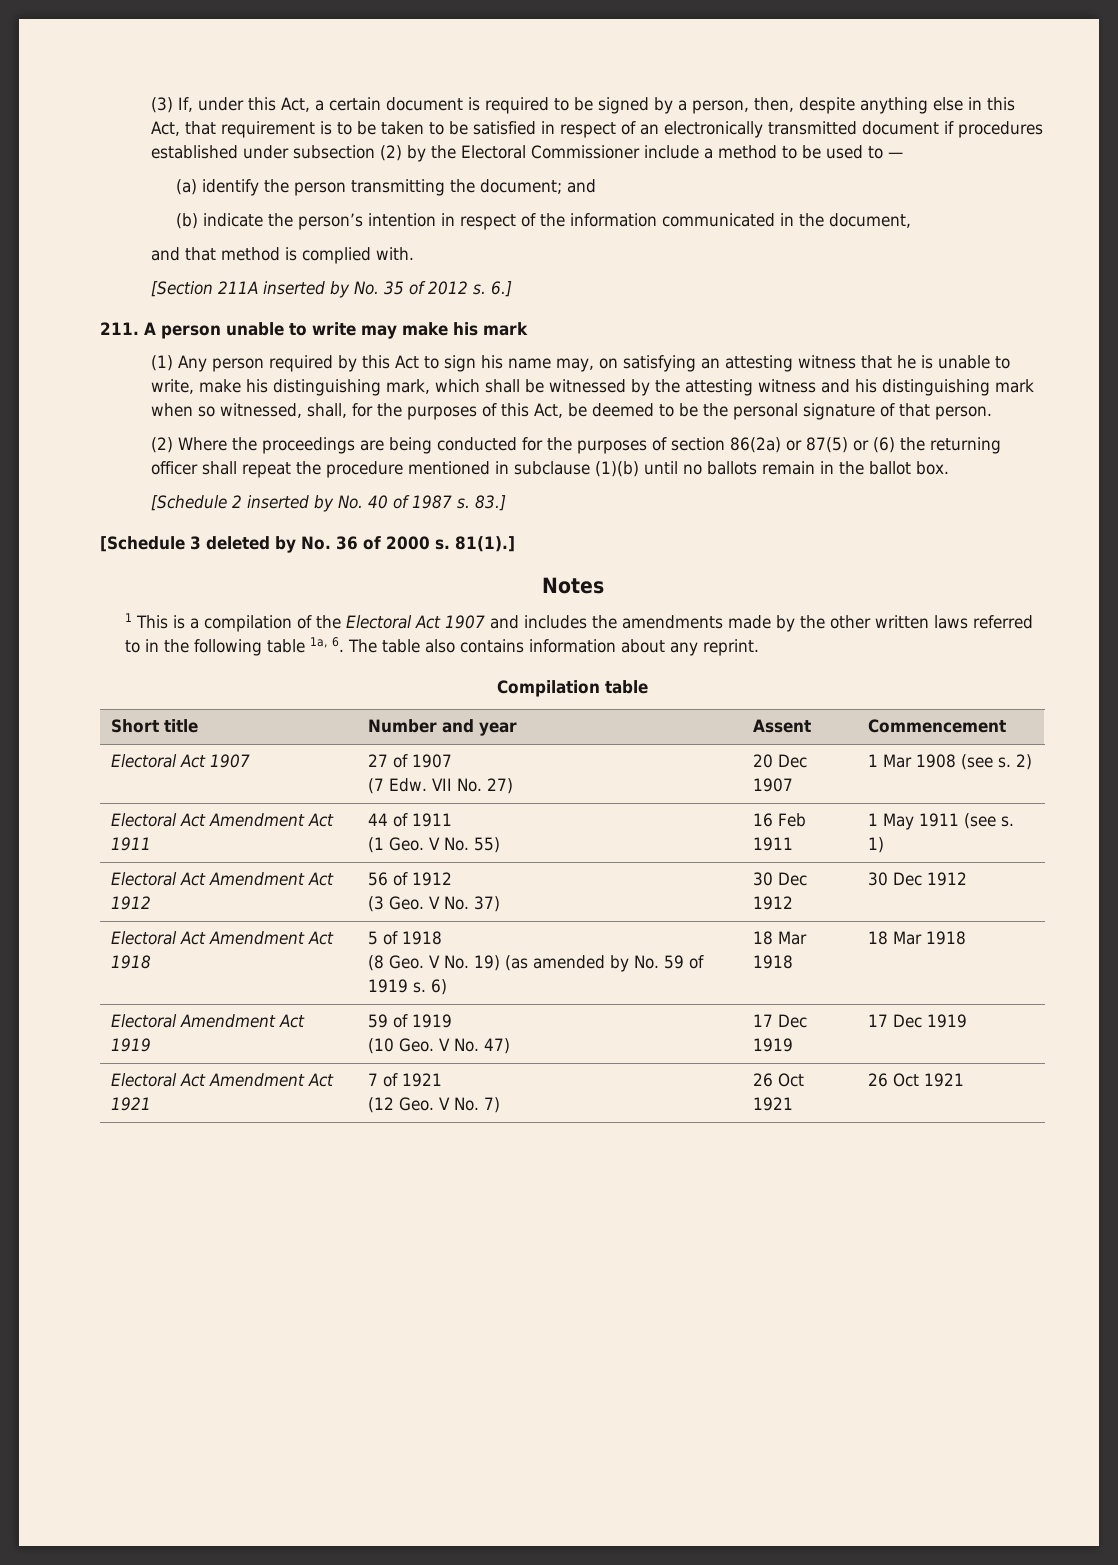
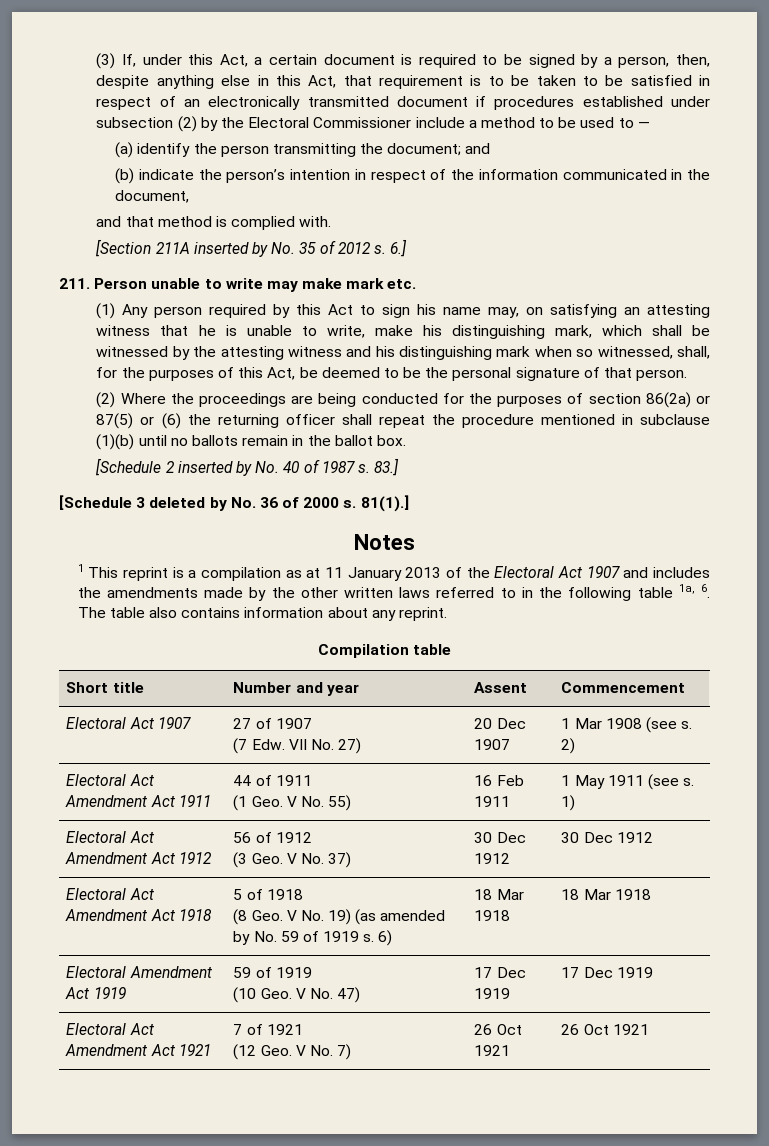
- 211. A person unable to write may make his mark
+ 211. Person unable to write may make mark etc.
- 1 This is a compilation of the Electoral Act 1907 and includes the amendments made by the other written laws referred to in the following table 1a, 6. The table also contains information about any reprint.
+ 1 This reprint is a compilation as at 11 January 2013 of the Electoral Act 1907 and includes the amendments made by the other written laws referred to in the following table 1a, 6. The table also contains information about any reprint.

